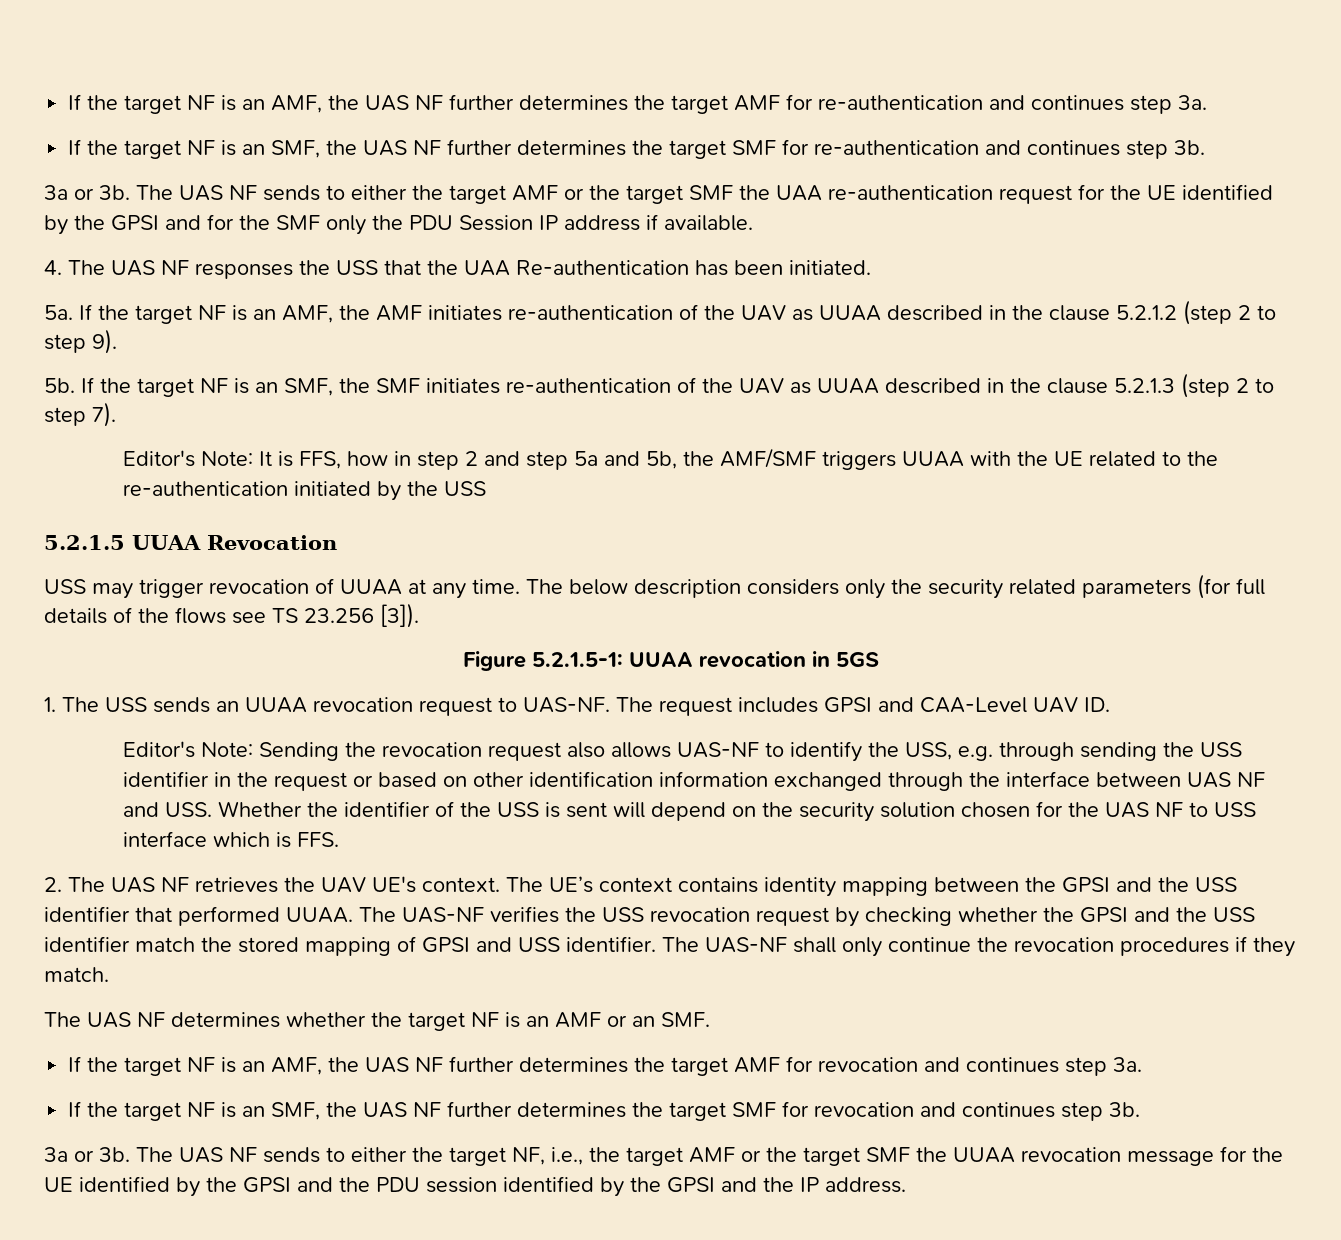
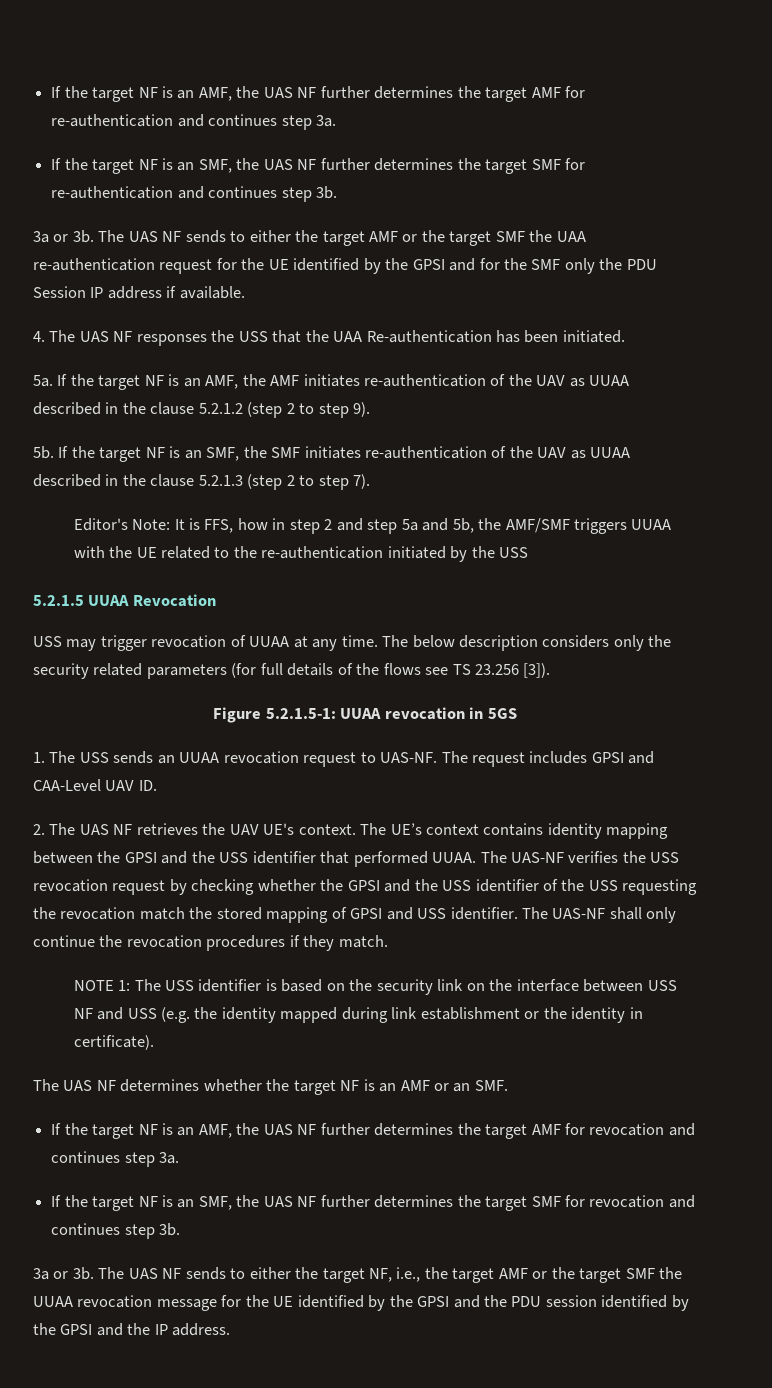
- Editor's Note: Sending the revocation request also allows UAS-NF to identify the USS, e.g. through sending the USS identifier in the request or based on other identification information exchanged through the interface between UAS NF and USS. Whether the identifier of the USS is sent will depend on the security solution chosen for the UAS NF to USS interface which is FFS.
- The UAS-NF verifies the USS revocation request by checking whether the GPSI and the USS identifier match the stored mapping of GPSI and USS identifier.
+ The UAS-NF verifies the USS revocation request by checking whether the GPSI and the USS identifier of the USS requesting the revocation match the stored mapping of GPSI and USS identifier.
+ NOTE 1: The USS identifier is based on the security link on the interface between USS NF and USS (e.g. the identity mapped during link establishment or the identity in certificate).

